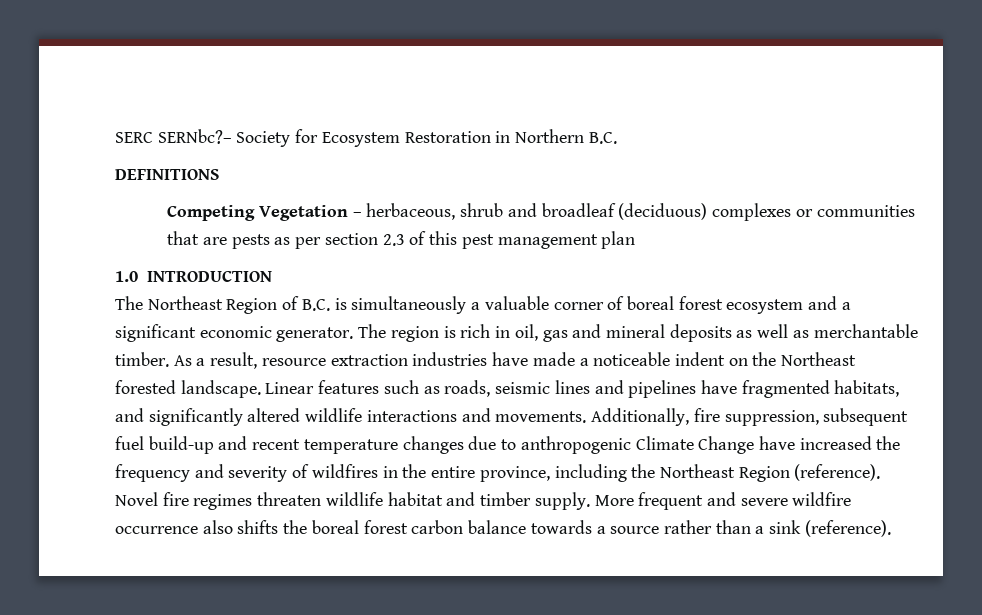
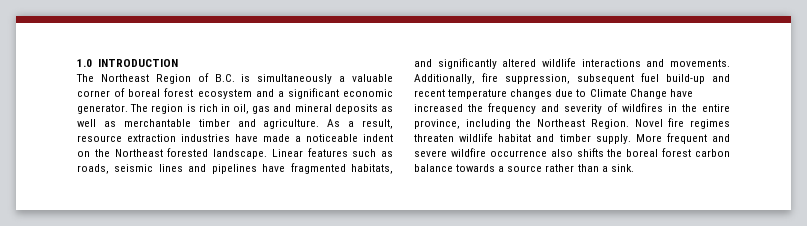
- SERC SERNbc?– Society for Ecosystem Restoration in Northern B.C.
- DEFINITIONS
- Competing Vegetation – herbaceous, shrub and broadleaf (deciduous) complexes or communities that are pests as per section 2.3 of this pest management plan
- The region is rich in oil, gas and mineral deposits as well as merchantable timber.
+ The region is rich in oil, gas and mineral deposits as well as merchantable timber and agriculture.
- Additionally, fire suppression, subsequent fuel build-up and recent temperature changes due to anthropogenic Climate Change have increased the frequency and severity of wildfires in the entire province, including the Northeast Region (reference).
+ Additionally, fire suppression, subsequent fuel build-up and recent temperature changes due to Climate Change have increased the frequency and severity of wildfires in the entire province, including the Northeast Region.
- More frequent and severe wildfire occurrence also shifts the boreal forest carbon balance towards a source rather than a sink (reference).
+ More frequent and severe wildfire occurrence also shifts the boreal forest carbon balance towards a source rather than a sink.

